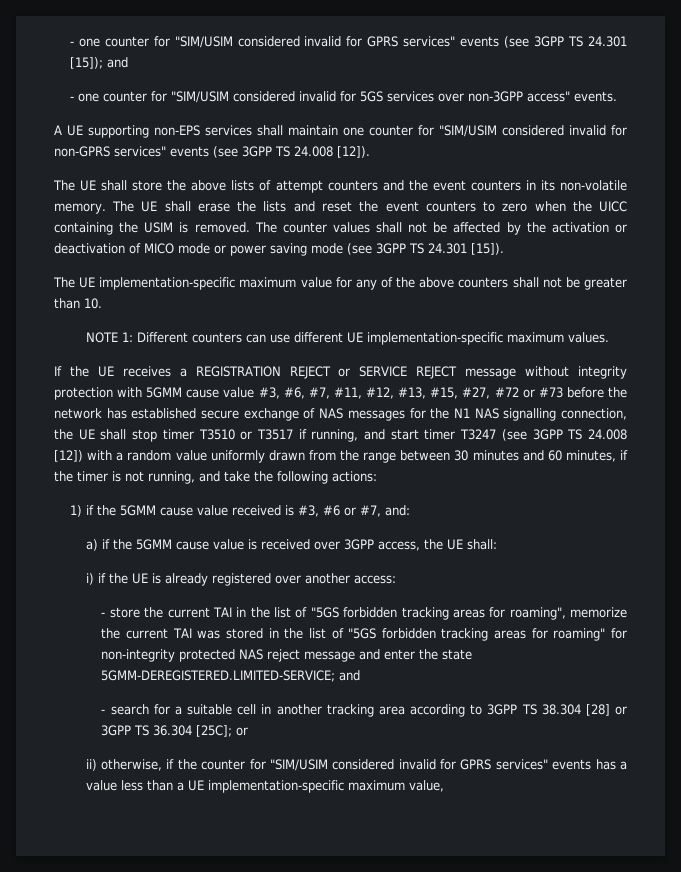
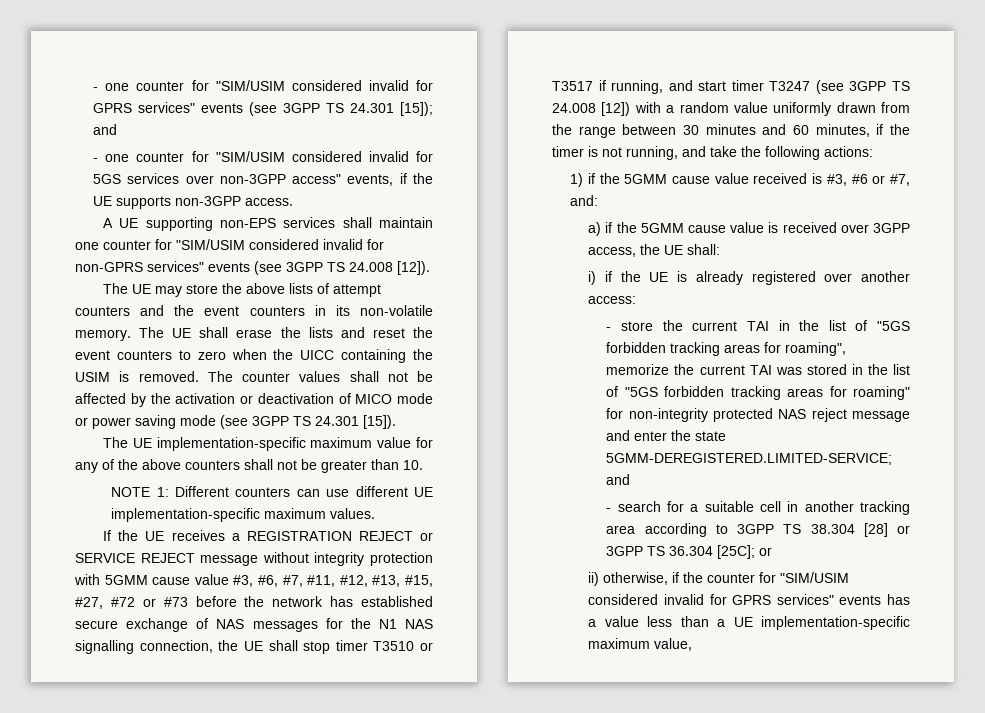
- - one counter for "SIM/USIM considered invalid for 5GS services over non-3GPP access" events.
+ - one counter for "SIM/USIM considered invalid for 5GS services over non-3GPP access" events, if the UE supports non-3GPP access.
- The UE shall store the above lists of attempt counters and the event counters in its non-volatile memory.
+ The UE may store the above lists of attempt counters and the event counters in its non-volatile memory.

